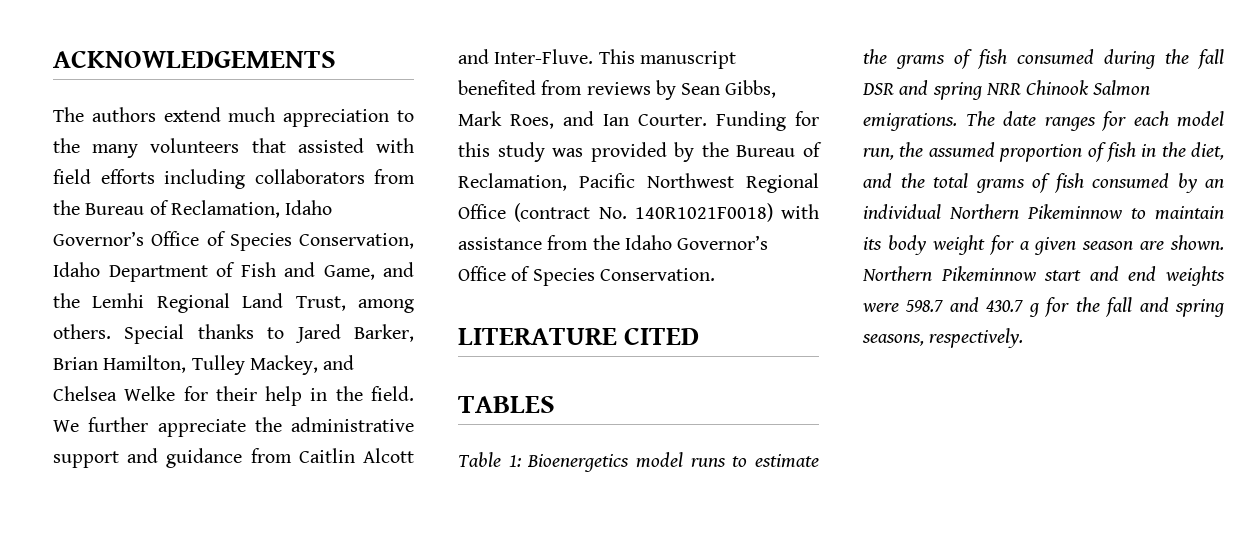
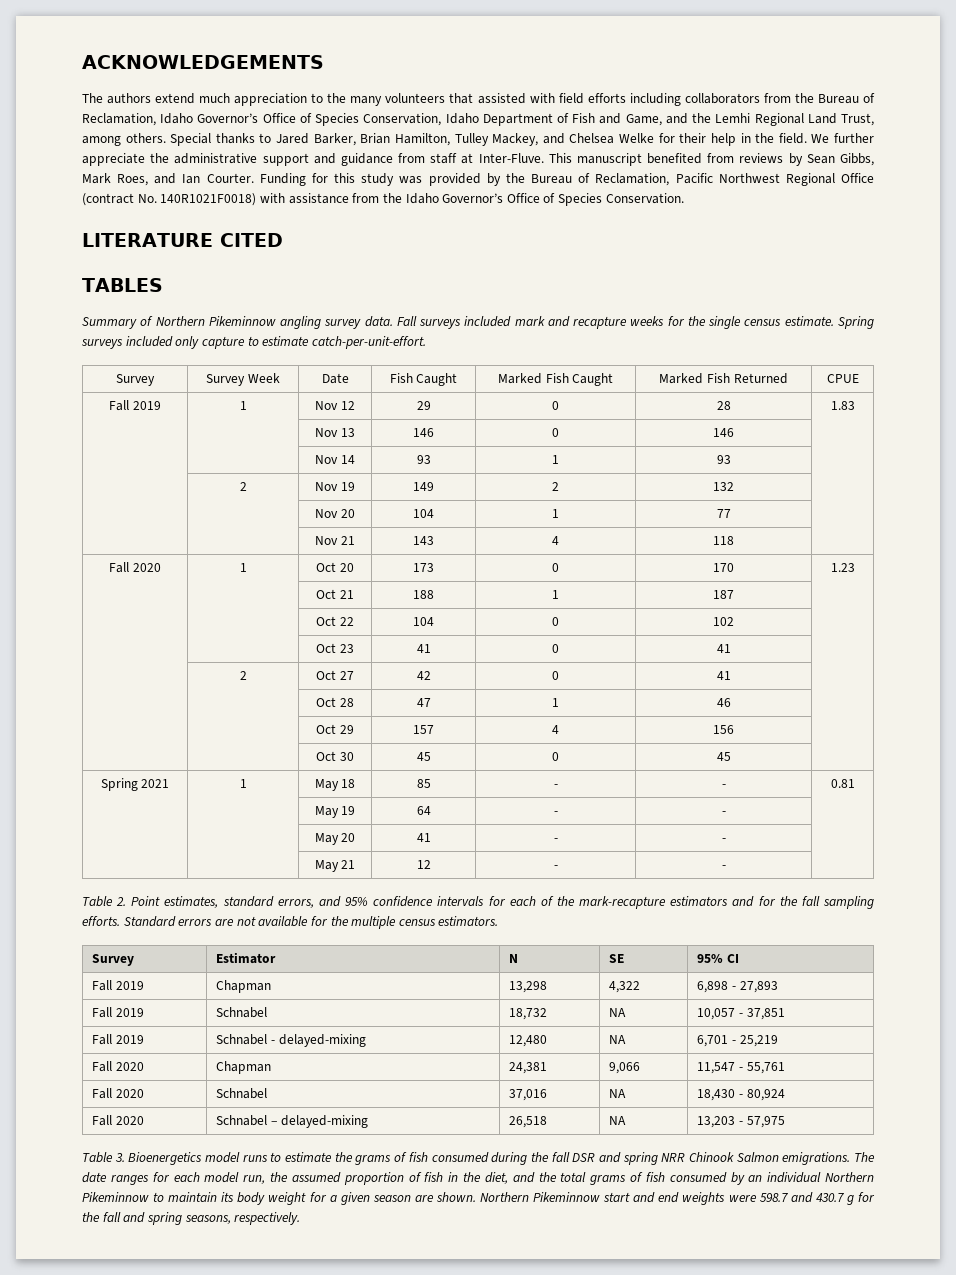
- We further appreciate the administrative support and guidance from Caitlin Alcott and Inter-Fluve.
+ We further appreciate the administrative support and guidance from staff at Inter-Fluve.
- Table 1: Bioenergetics model runs to estimate the grams of fish consumed during the fall DSR and spring NRR Chinook Salmon emigrations.
+ Summary of Northern Pikeminnow angling survey data. Fall surveys included mark and recapture weeks for the single census estimate. Spring surveys included only capture to estimate catch-per-unit-effort.
+ Survey | Survey Week | Date | Fish Caught | Marked Fish Caught | Marked Fish Returned | CPUE
+ Fall 2019 | 1 | Nov 12 | 29 | 0 | 28 | 1.83
+ | | Nov 13 | 146 | 0 | 146 |
+ | | Nov 14 | 93 | 1 | 93 |
+ | 2 | Nov 19 | 149 | 2 | 132 |
+ | | Nov 20 | 104 | 1 | 77 |
+ | | Nov 21 | 143 | 4 | 118 |
+ Fall 2020 | 1 | Oct 20 | 173 | 0 | 170 | 1.23
+ | | Oct 21 | 188 | 1 | 187 |
+ | | Oct 22 | 104 | 0 | 102 |
+ | | Oct 23 | 41 | 0 | 41 |
+ | 2 | Oct 27 | 42 | 0 | 41 |
+ | | Oct 28 | 47 | 1 | 46 |
+ | | Oct 29 | 157 | 4 | 156 |
+ | | Oct 30 | 45 | 0 | 45 |
+ Spring 2021 | 1 | May 18 | 85 | - | - | 0.81
+ | | May 19 | 64 | - | - |
+ | | May 20 | 41 | - | - |
+ | | May 21 | 12 | - | - |
+ Table 2. Point estimates, standard errors, and 95% confidence intervals for each of the mark-recapture estimators and for the fall sampling efforts. Standard errors are not available for the multiple census estimators.
+ Survey | Estimator | N | SE | 95% CI
+ Fall 2019 | Chapman | 13,298 | 4,322 | 6,898 - 27,893
+ Fall 2019 | Schnabel | 18,732 | NA | 10,057 - 37,851
+ Fall 2019 | Schnabel - delayed-mixing | 12,480 | NA | 6,701 - 25,219
+ Fall 2020 | Chapman | 24,381 | 9,066 | 11,547 - 55,761
+ Fall 2020 | Schnabel | 37,016 | NA | 18,430 - 80,924
+ Fall 2020 | Schnabel – delayed-mixing | 26,518 | NA | 13,203 - 57,975
+ Table 3. Bioenergetics model runs to estimate the grams of fish consumed during the fall DSR and spring NRR Chinook Salmon emigrations.

